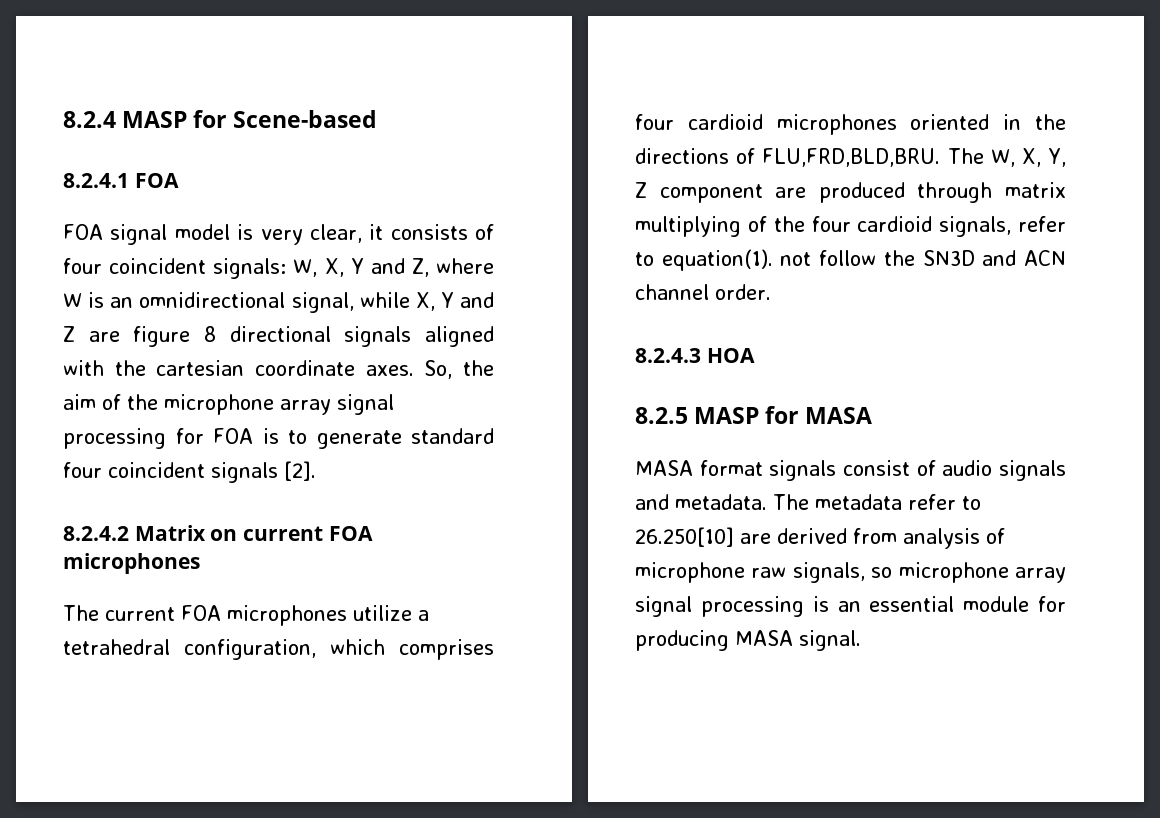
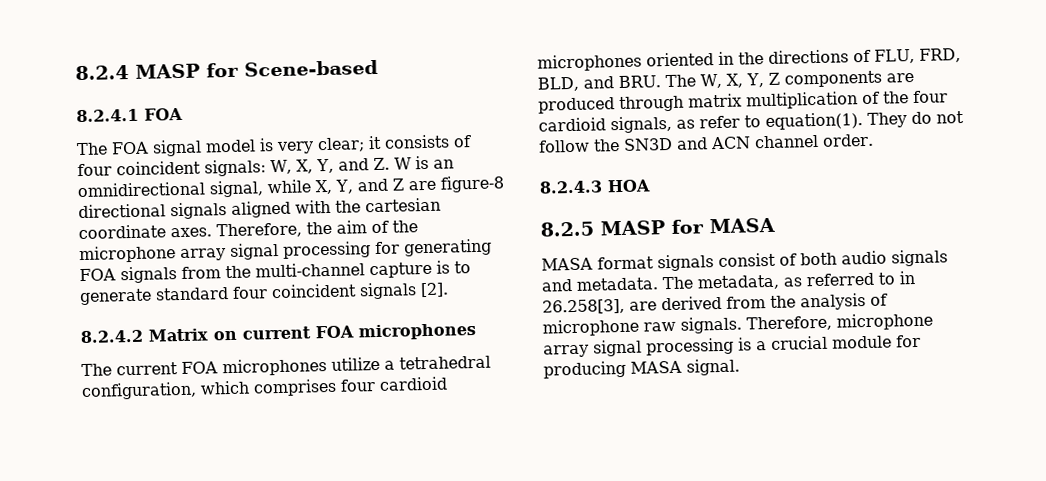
- FOA signal model is very clear, it consists of four coincident signals: W, X, Y and Z, where W is an omnidirectional signal, while X, Y and Z are figure 8 directional signals aligned with the cartesian coordinate axes.
+ The FOA signal model is very clear; it consists of four coincident signals: W, X, Y, and Z. W is an omnidirectional signal, while X, Y, and Z are figure-8 directional signals aligned with the cartesian coordinate axes.
- So, the aim of the microphone array signal processing for FOA is to generate standard four coincident signals [2].
+ Therefore, the aim of the microphone array signal processing for generating FOA signals from the multi-channel capture is to generate standard four coincident signals [2].
- The current FOA microphones utilize a tetrahedral configuration, which comprises four cardioid microphones oriented in the directions of FLU,FRD,BLD,BRU. The W, X, Y, Z component are produced through matrix multiplying of the four cardioid signals, refer to equation(1). not follow the SN3D and ACN channel order.
+ The current FOA microphones utilize a tetrahedral configuration, which comprises four cardioid microphones oriented in the directions of FLU, FRD, BLD, and BRU. The W, X, Y, Z components are produced through matrix multiplication of the four cardioid signals, as refer to equation(1). They do not follow the SN3D and ACN channel order.
- MASA format signals consist of audio signals and metadata.
+ MASA format signals consist of both audio signals and metadata.
- The metadata refer to 26.250[10] are derived from analysis of microphone raw signals, so microphone array signal processing is an essential module for producing MASA signal.
+ The metadata, as referred to in 26.258[3], are derived from the analysis of microphone raw signals. Therefore, microphone array signal processing is a crucial module for producing MASA signal.

